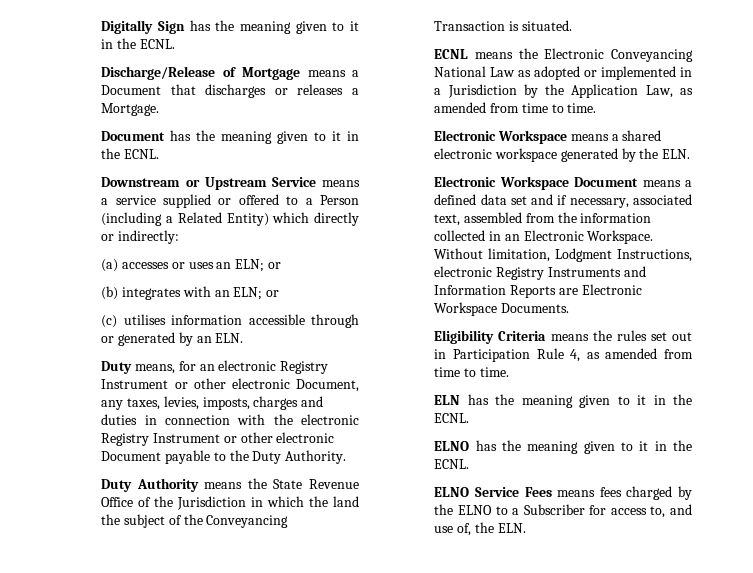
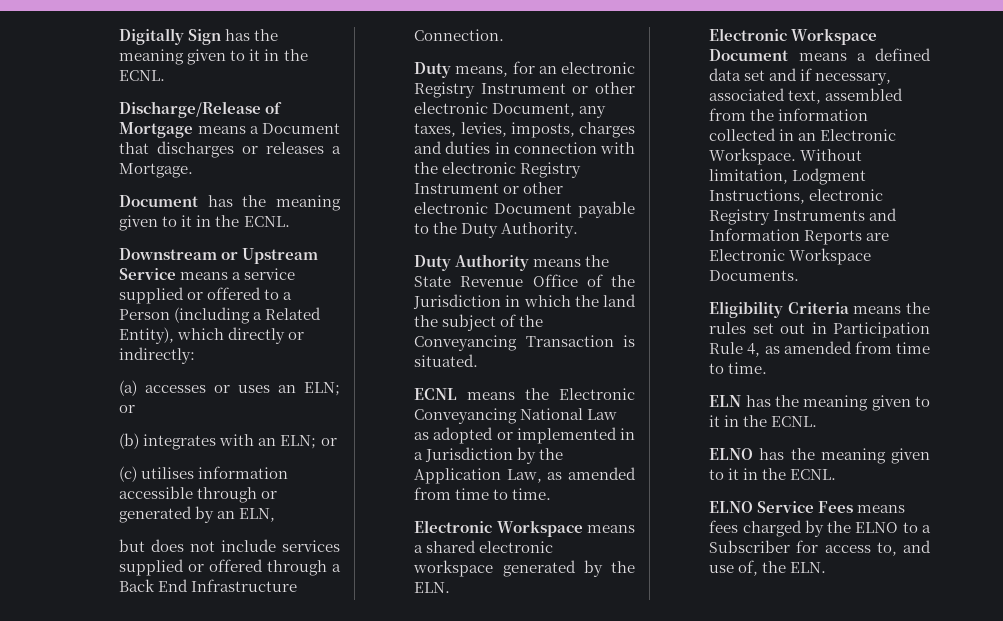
- Downstream or Upstream Service means a service supplied or offered to a Person (including a Related Entity) which directly or indirectly:
+ Downstream or Upstream Service means a service supplied or offered to a Person (including a Related Entity), which directly or indirectly:
- (c) utilises information accessible through or generated by an ELN.
+ (c) utilises information accessible through or generated by an ELN,
+ but does not include services supplied or offered through a Back End Infrastructure Connection.

